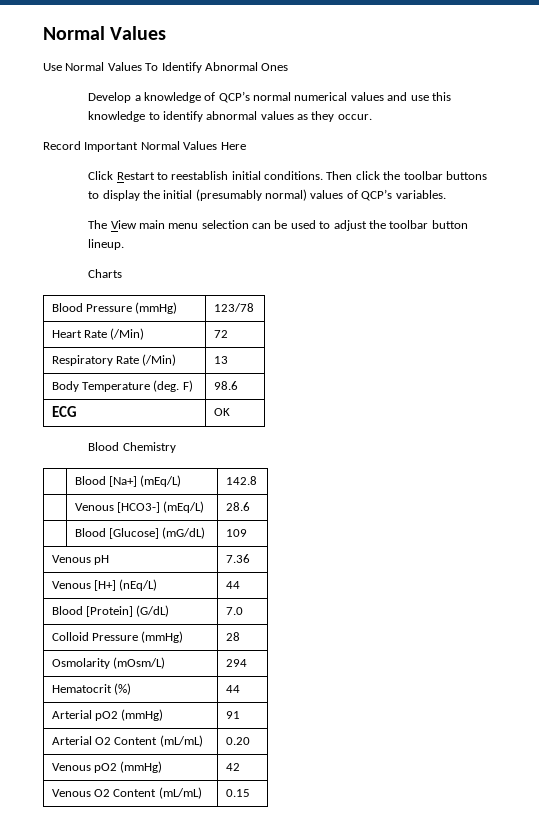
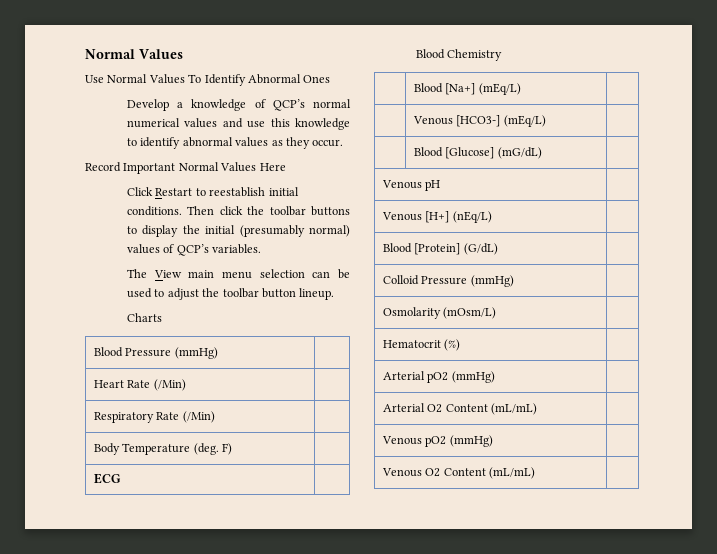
- Blood Pressure (mmHg) | 123/78
+ Blood Pressure (mmHg) |
- Heart Rate (/Min) | 72
+ Heart Rate (/Min) |
- Respiratory Rate (/Min) | 13
+ Respiratory Rate (/Min) |
- Body Temperature (deg. F) | 98.6
+ Body Temperature (deg. F) |
- ECG | OK
+ ECG |
- | Blood [Na+] (mEq/L) | 142.8
+ | Blood [Na+] (mEq/L) |
- | Venous [HCO3-] (mEq/L) | 28.6
+ | Venous [HCO3-] (mEq/L) |
- | Blood [Glucose] (mG/dL) | 109
+ | Blood [Glucose] (mG/dL) |
- Venous pH | 7.36
+ Venous pH |
- Venous [H+] (nEq/L) | 44
+ Venous [H+] (nEq/L) |
- Blood [Protein] (G/dL) | 7.0
+ Blood [Protein] (G/dL) |
- Colloid Pressure (mmHg) | 28
+ Colloid Pressure (mmHg) |
- Osmolarity (mOsm/L) | 294
+ Osmolarity (mOsm/L) |
- Hematocrit (%) | 44
+ Hematocrit (%) |
- Arterial pO2 (mmHg) | 91
+ Arterial pO2 (mmHg) |
- Arterial O2 Content (mL/mL) | 0.20
+ Arterial O2 Content (mL/mL) |
- Venous pO2 (mmHg) | 42
+ Venous pO2 (mmHg) |
- Venous O2 Content (mL/mL) | 0.15
+ Venous O2 Content (mL/mL) |

